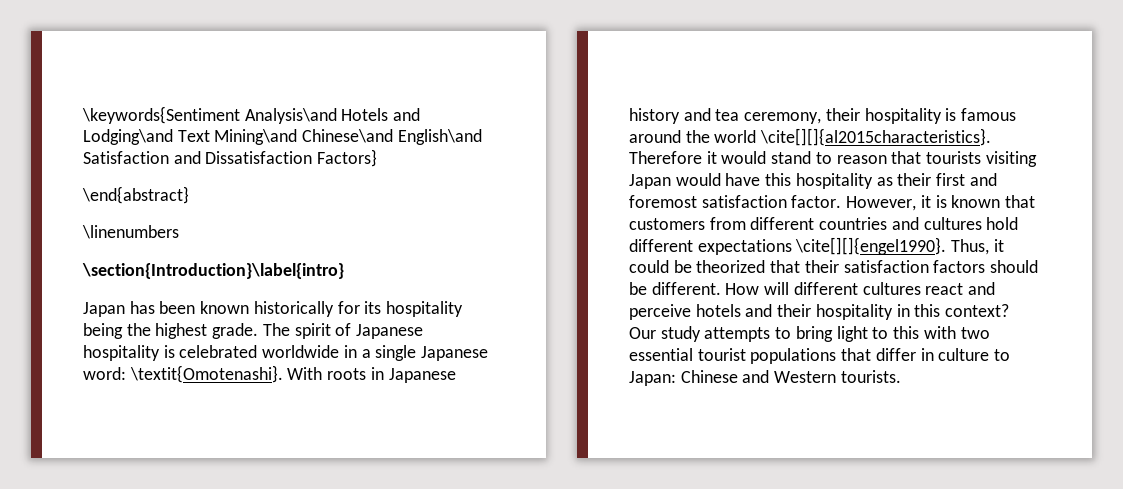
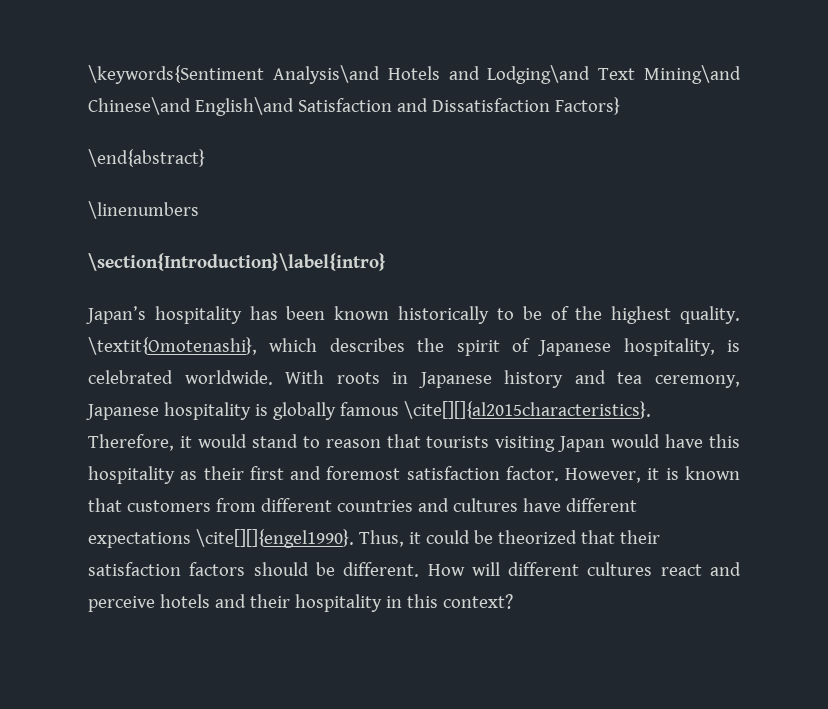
- Japan has been known historically for its hospitality being the highest grade. The spirit of Japanese hospitality is celebrated worldwide in a single Japanese word: \textit{Omotenashi}.
+ Japan’s hospitality has been known historically to be of the highest quality. \textit{Omotenashi}, which describes the spirit of Japanese hospitality, is celebrated worldwide.
- With roots in Japanese history and tea ceremony, their hospitality is famous around the world \cite[][]{al2015characteristics}. Therefore it would stand to reason that tourists visiting Japan would have this hospitality as their first and foremost satisfaction factor.
+ With roots in Japanese history and tea ceremony, Japanese hospitality is globally famous \cite[][]{al2015characteristics}. Therefore, it would stand to reason that tourists visiting Japan would have this hospitality as their first and foremost satisfaction factor.
- However, it is known that customers from different countries and cultures hold different expectations \cite[][]{engel1990}.
+ However, it is known that customers from different countries and cultures have different expectations \cite[][]{engel1990}.
- Our study attempts to bring light to this with two essential tourist populations that differ in culture to Japan: Chinese and Western tourists.

